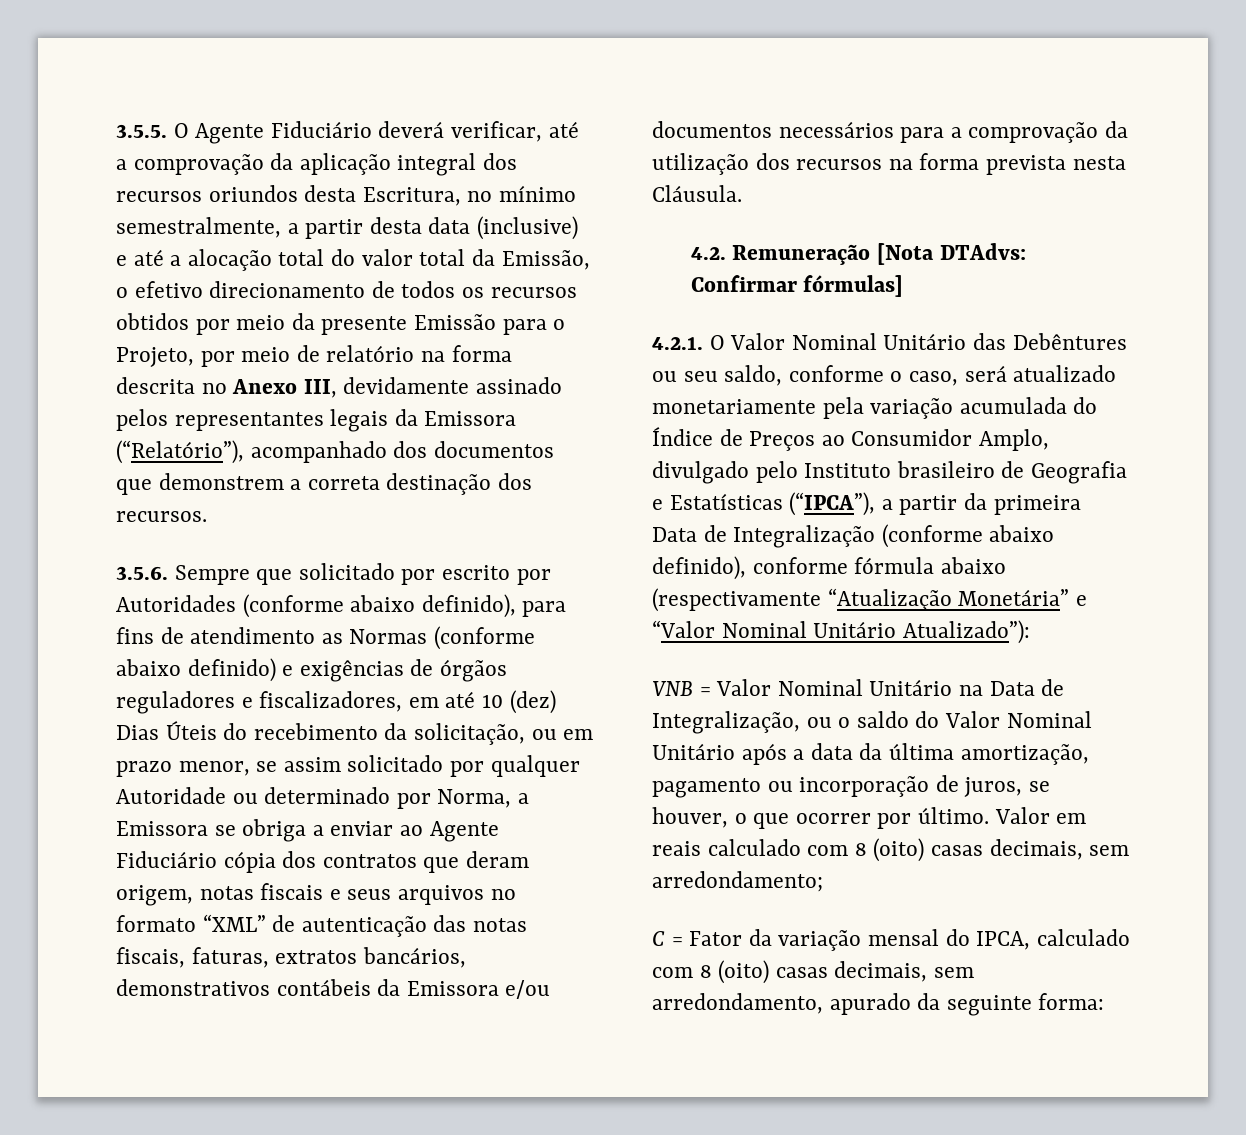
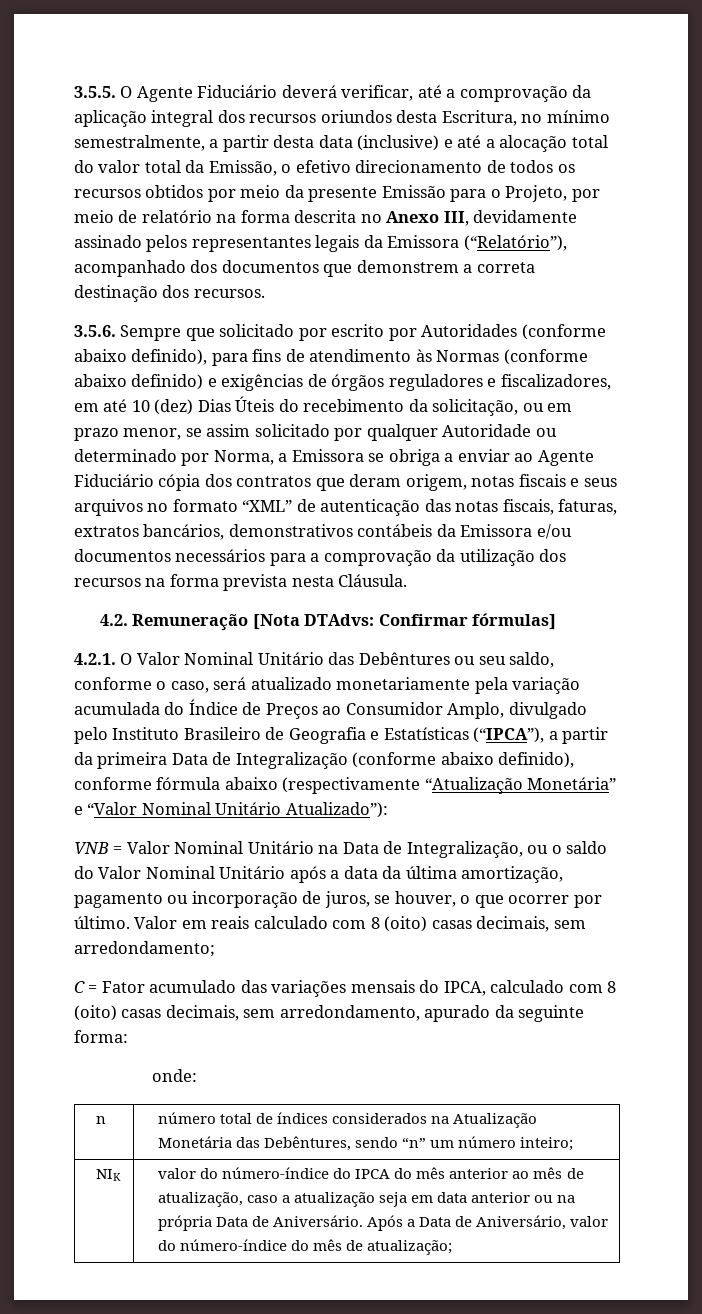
- 3.5.6. Sempre que solicitado por escrito por Autoridades (conforme abaixo definido), para fins de atendimento as Normas (conforme abaixo definido) e exigências de órgãos reguladores e fiscalizadores, em até 10 (dez) Dias Úteis do recebimento da solicitação, ou em prazo menor, se assim solicitado por qualquer Autoridade ou determinado por Norma, a Emissora se obriga a enviar ao Agente Fiduciário cópia dos contratos que deram origem, notas fiscais e seus arquivos no formato “XML” de autenticação das notas fiscais, faturas, extratos bancários, demonstrativos contábeis da Emissora e/ou documentos necessários para a comprovação da utilização dos recursos na forma prevista nesta Cláusula.
+ 3.5.6. Sempre que solicitado por escrito por Autoridades (conforme abaixo definido), para fins de atendimento às Normas (conforme abaixo definido) e exigências de órgãos reguladores e fiscalizadores, em até 10 (dez) Dias Úteis do recebimento da solicitação, ou em prazo menor, se assim solicitado por qualquer Autoridade ou determinado por Norma, a Emissora se obriga a enviar ao Agente Fiduciário cópia dos contratos que deram origem, notas fiscais e seus arquivos no formato “XML” de autenticação das notas fiscais, faturas, extratos bancários, demonstrativos contábeis da Emissora e/ou documentos necessários para a comprovação da utilização dos recursos na forma prevista nesta Cláusula.
- 4.2.1. O Valor Nominal Unitário das Debêntures ou seu saldo, conforme o caso, será atualizado monetariamente pela variação acumulada do Índice de Preços ao Consumidor Amplo, divulgado pelo Instituto brasileiro de Geografia e Estatísticas (“IPCA”), a partir da primeira Data de Integralização (conforme abaixo definido), conforme fórmula abaixo (respectivamente “Atualização Monetária” e “Valor Nominal Unitário Atualizado”):
+ 4.2.1. O Valor Nominal Unitário das Debêntures ou seu saldo, conforme o caso, será atualizado monetariamente pela variação acumulada do Índice de Preços ao Consumidor Amplo, divulgado pelo Instituto Brasileiro de Geografia e Estatísticas (“IPCA”), a partir da primeira Data de Integralização (conforme abaixo definido), conforme fórmula abaixo (respectivamente “Atualização Monetária” e “Valor Nominal Unitário Atualizado”):
- C = Fator da variação mensal do IPCA, calculado com 8 (oito) casas decimais, sem arredondamento, apurado da seguinte forma:
+ C = Fator acumulado das variações mensais do IPCA, calculado com 8 (oito) casas decimais, sem arredondamento, apurado da seguinte forma:
+ onde:
+ n | número total de índices considerados na Atualização Monetária das Debêntures, sendo “n” um número inteiro;
+ NIK | valor do número-índice do IPCA do mês anterior ao mês de atualização, caso a atualização seja em data anterior ou na própria Data de Aniversário. Após a Data de Aniversário, valor do número-índice do mês de atualização;

